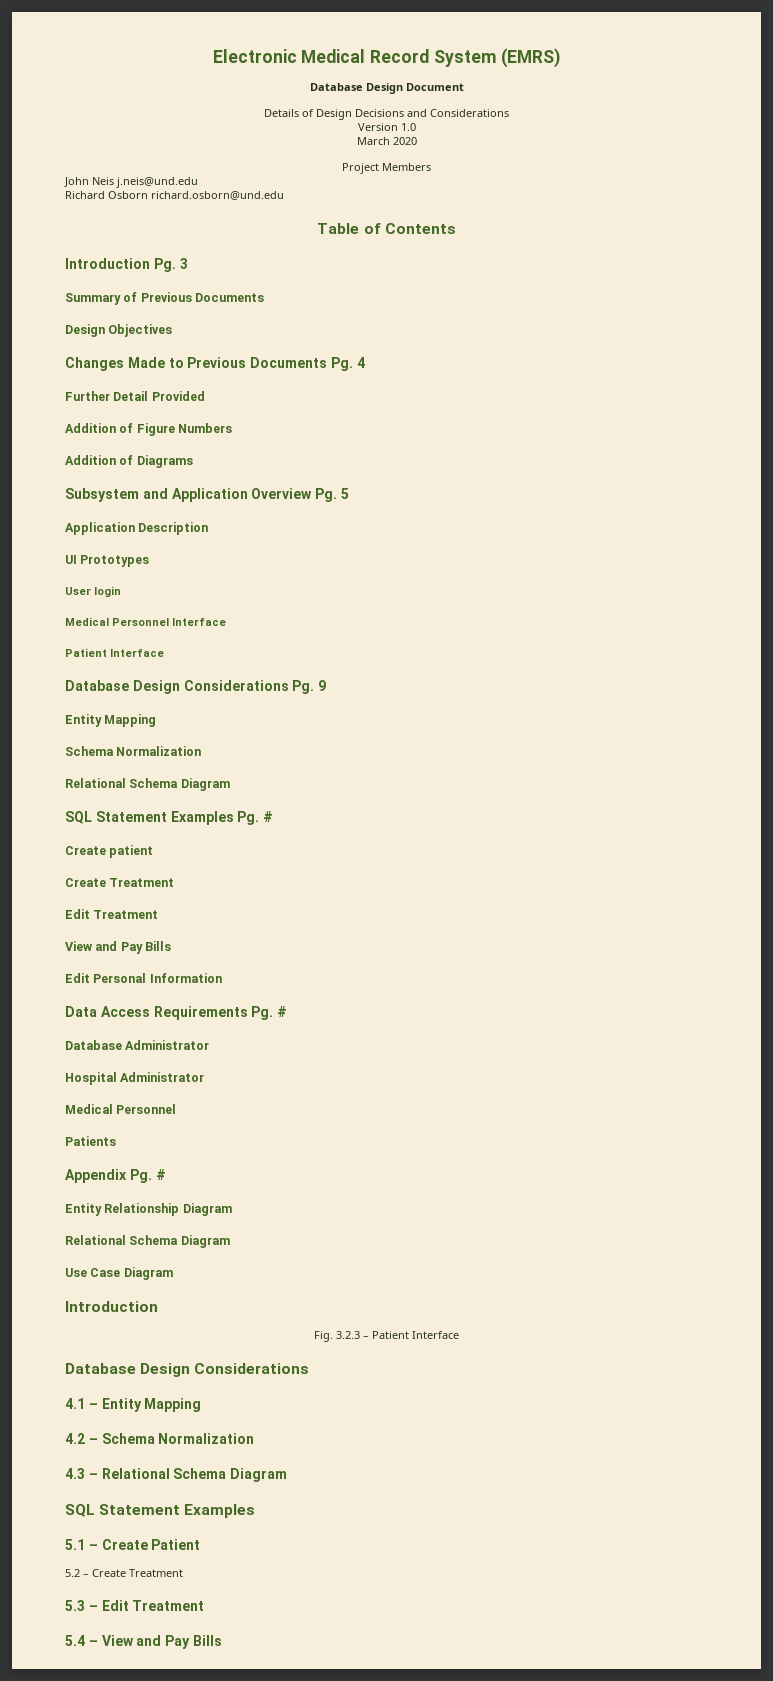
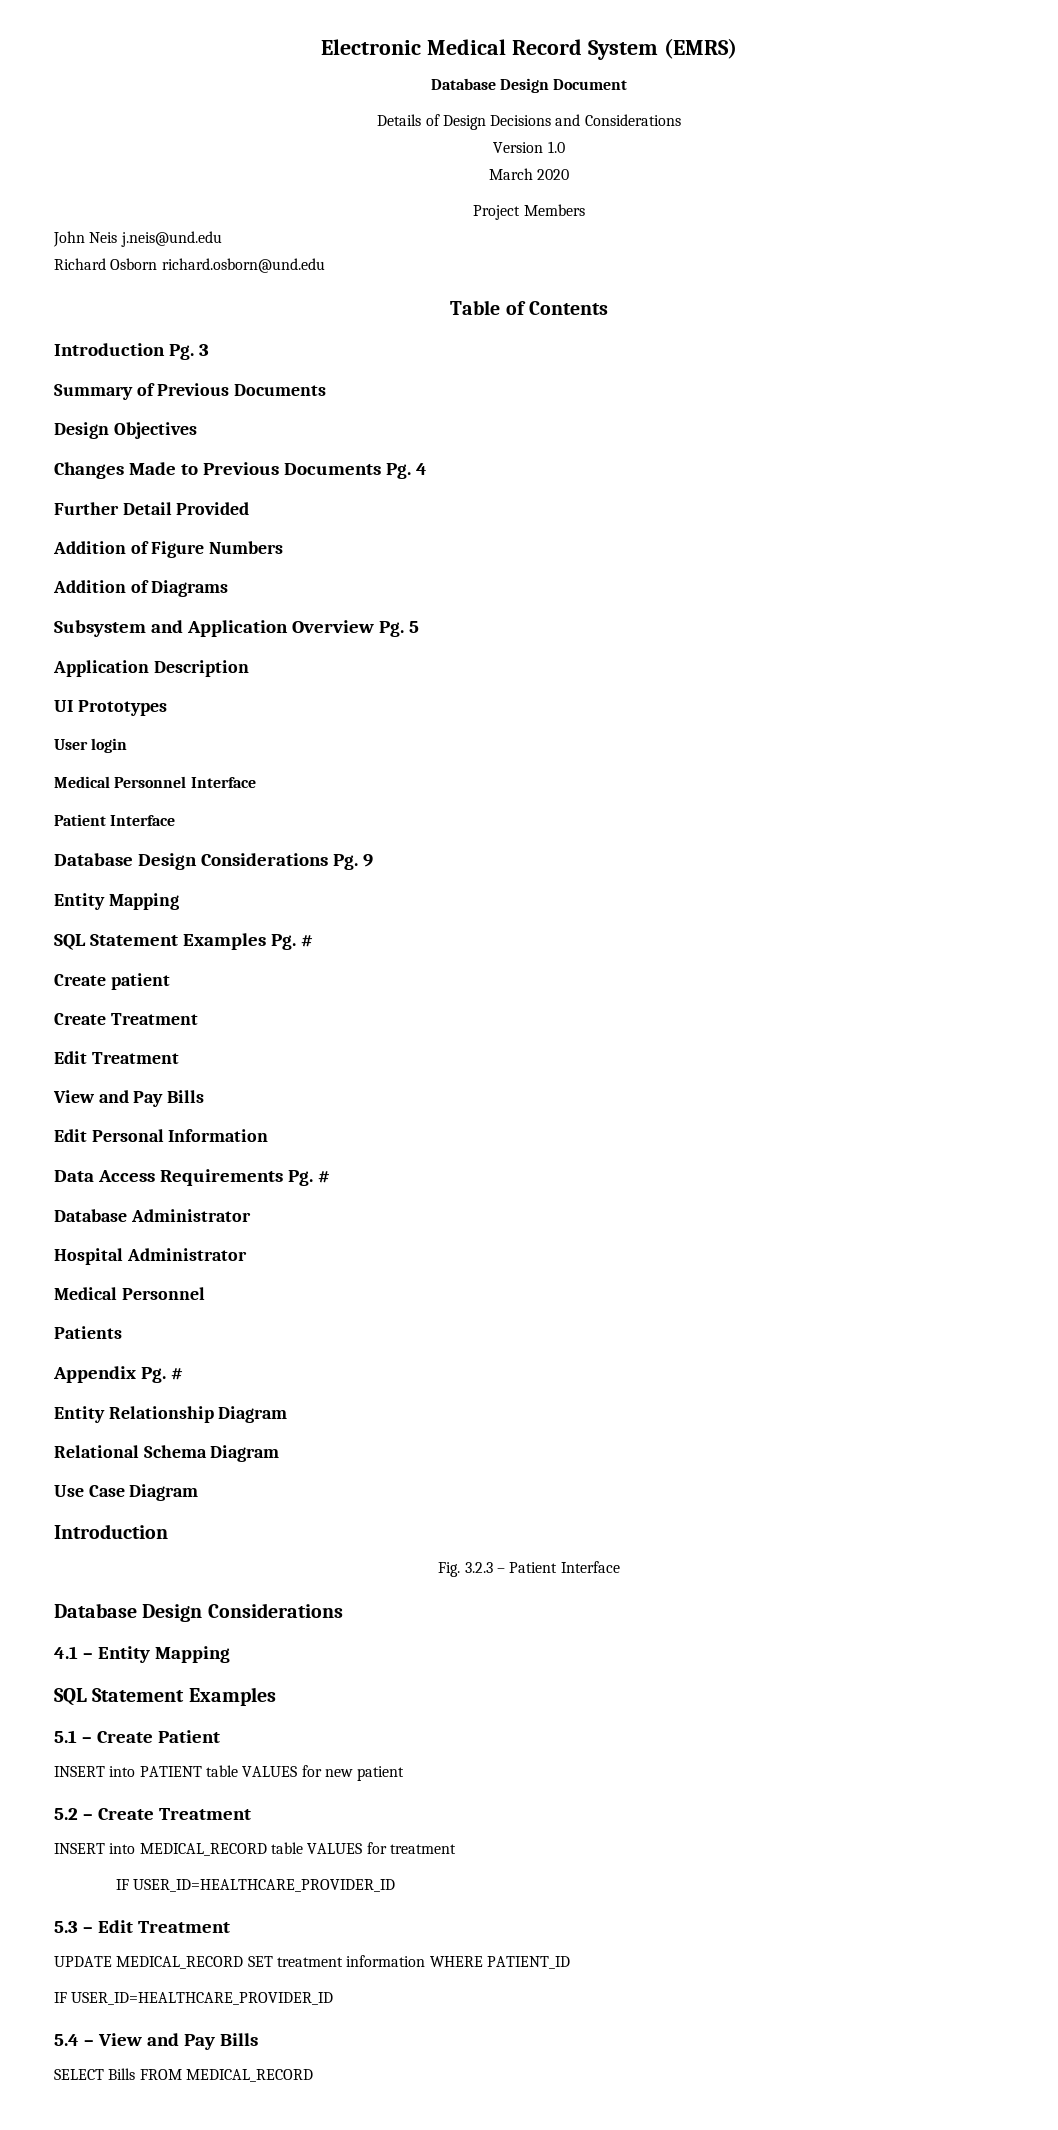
  Database Design Considerations Pg. 9
  Entity Mapping
- Schema Normalization
- Relational Schema Diagram
- 4.2 – Schema Normalization
- 4.3 – Relational Schema Diagram
+ INSERT into PATIENT table VALUES for new patient
  5.2 – Create Treatment
+ INSERT into MEDICAL_RECORD table VALUES for treatment
+ IF USER_ID=HEALTHCARE_PROVIDER_ID
  5.3 – Edit Treatment
+ UPDATE MEDICAL_RECORD SET treatment information WHERE PATIENT_ID
+ IF USER_ID=HEALTHCARE_PROVIDER_ID
+ SELECT Bills FROM MEDICAL_RECORD

